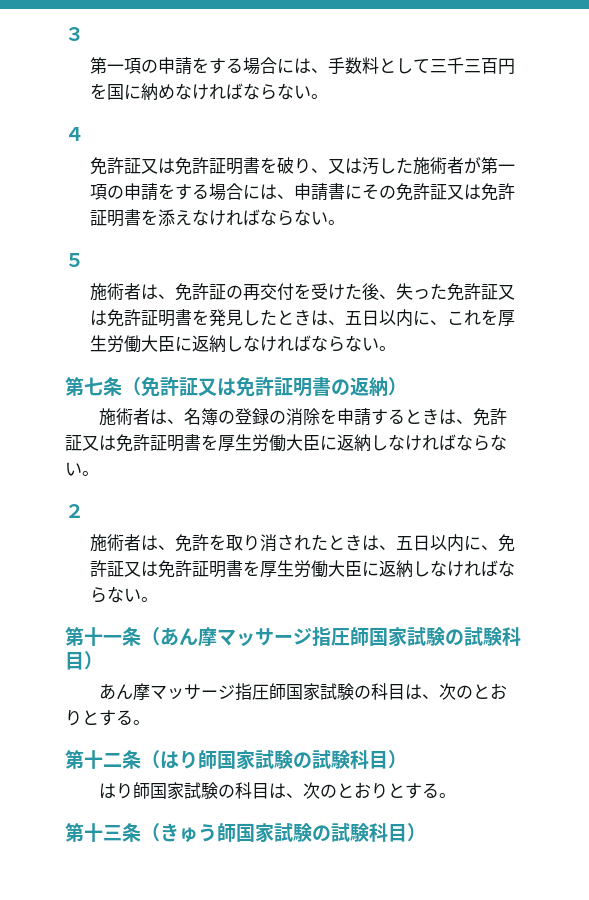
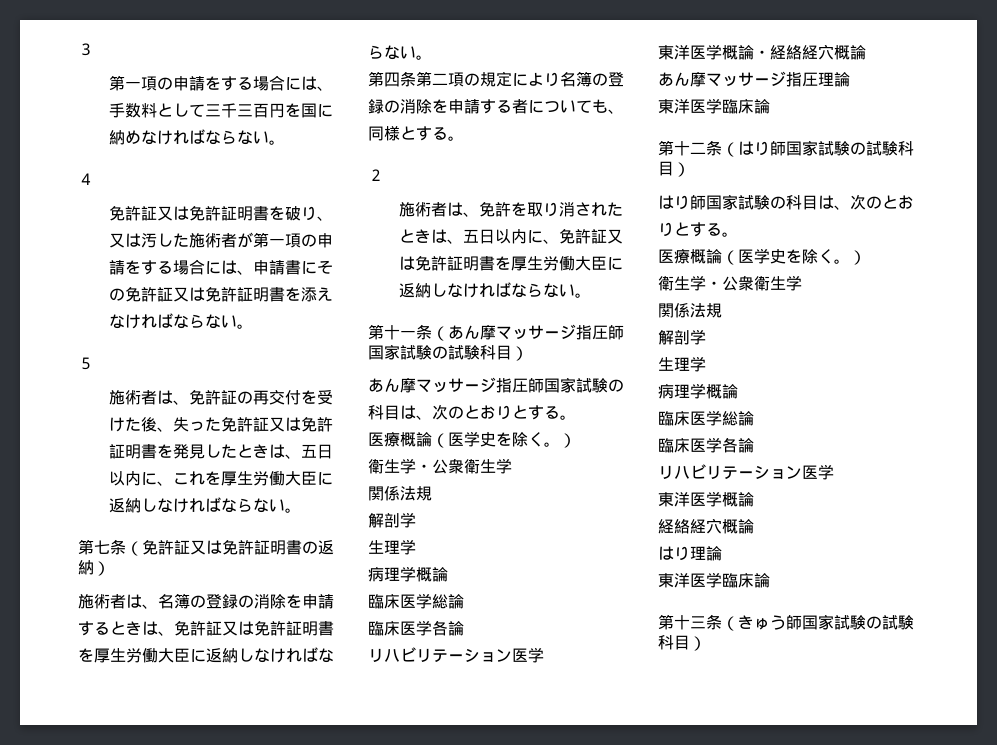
+ 第四条第二項の規定により名簿の登録の消除を申請する者についても、同様とする。
  あん摩マッサージ指圧師国家試験の科目は、次のとおりとする。
+ 医療概論（医学史を除く。）
+ 衛生学・公衆衛生学
+ 関係法規
+ 解剖学
+ 生理学
+ 病理学概論
+ 臨床医学総論
+ 臨床医学各論
+ リハビリテーション医学
+ 東洋医学概論・経絡経穴概論
+ あん摩マッサージ指圧理論
+ 東洋医学臨床論
  はり師国家試験の科目は、次のとおりとする。
+ 医療概論（医学史を除く。）
+ 衛生学・公衆衛生学
+ 関係法規
+ 解剖学
+ 生理学
+ 病理学概論
+ 臨床医学総論
+ 臨床医学各論
+ リハビリテーション医学
+ 東洋医学概論
+ 経絡経穴概論
+ はり理論
+ 東洋医学臨床論

